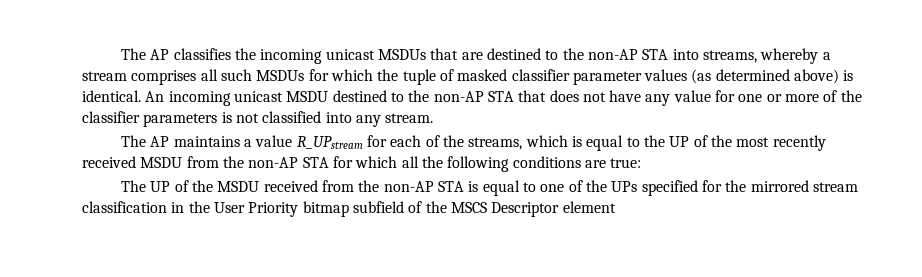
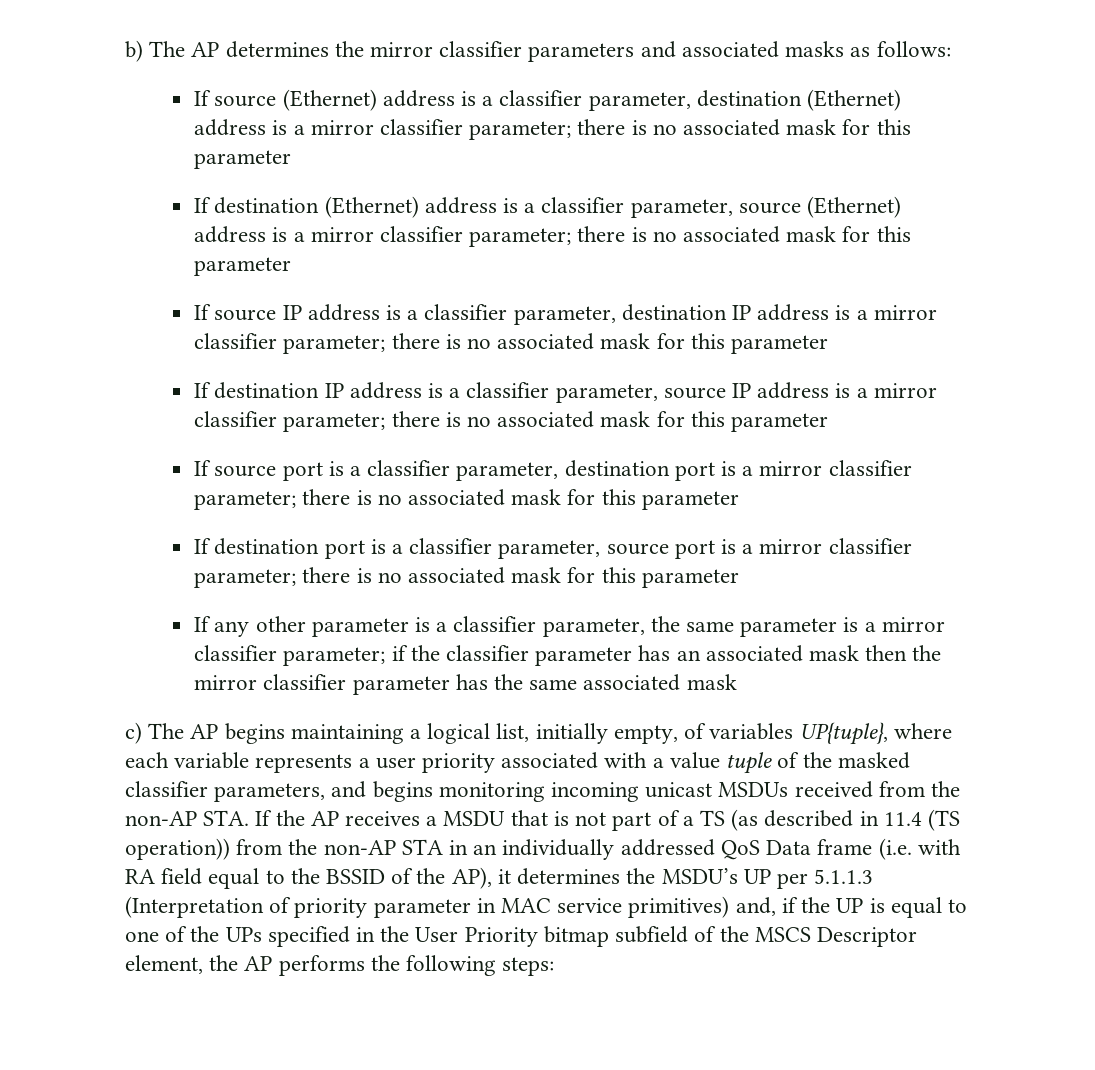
- The AP classifies the incoming unicast MSDUs that are destined to the non-AP STA into streams, whereby a stream comprises all such MSDUs for which the tuple of masked classifier parameter values (as determined above) is identical. An incoming unicast MSDU destined to the non-AP STA that does not have any value for one or more of the classifier parameters is not classified into any stream.
- The AP maintains a value R_UPstream for each of the streams, which is equal to the UP of the most recently received MSDU from the non-AP STA for which all the following conditions are true:
- The UP of the MSDU received from the non-AP STA is equal to one of the UPs specified for the mirrored stream classification in the User Priority bitmap subfield of the MSCS Descriptor element
+ b) The AP determines the mirror classifier parameters and associated masks as follows:
+ If source (Ethernet) address is a classifier parameter, destination (Ethernet) address is a mirror classifier parameter; there is no associated mask for this parameter
+ If destination (Ethernet) address is a classifier parameter, source (Ethernet) address is a mirror classifier parameter; there is no associated mask for this parameter
+ If source IP address is a classifier parameter, destination IP address is a mirror classifier parameter; there is no associated mask for this parameter
+ If destination IP address is a classifier parameter, source IP address is a mirror classifier parameter; there is no associated mask for this parameter
+ If source port is a classifier parameter, destination port is a mirror classifier parameter; there is no associated mask for this parameter
+ If destination port is a classifier parameter, source port is a mirror classifier parameter; there is no associated mask for this parameter
+ If any other parameter is a classifier parameter, the same parameter is a mirror classifier parameter; if the classifier parameter has an associated mask then the mirror classifier parameter has the same associated mask
+ c) The AP begins maintaining a logical list, initially empty, of variables UP{tuple}, where each variable represents a user priority associated with a value tuple of the masked classifier parameters, and begins monitoring incoming unicast MSDUs received from the non-AP STA. If the AP receives a MSDU that is not part of a TS (as described in 11.4 (TS operation)) from the non-AP STA in an individually addressed QoS Data frame (i.e. with RA field equal to the BSSID of the AP), it determines the MSDU’s UP per 5.1.1.3 (Interpretation of priority parameter in MAC service primitives) and, if the UP is equal to one of the UPs specified in the User Priority bitmap subfield of the MSCS Descriptor element, the AP performs the following steps:

